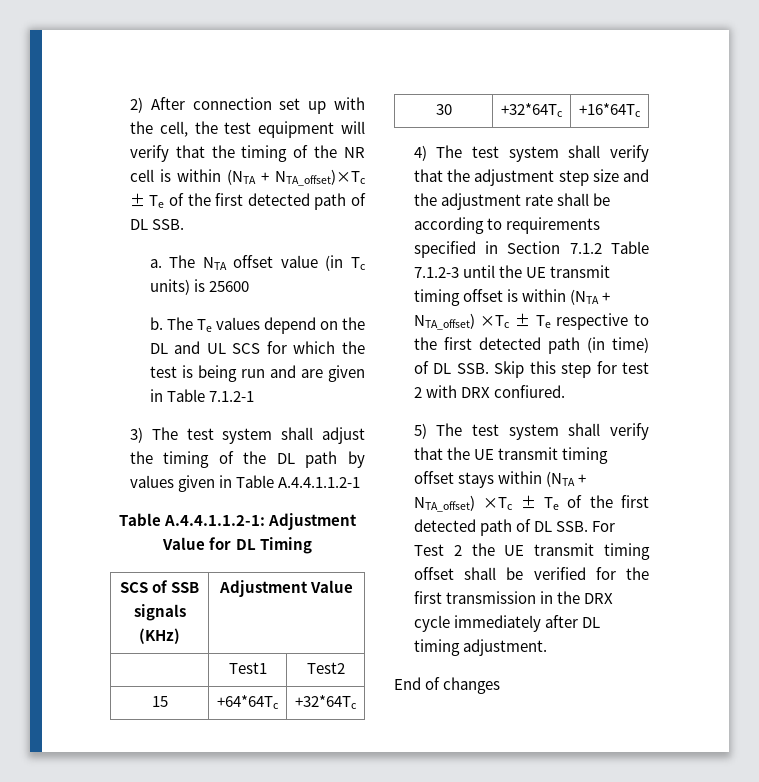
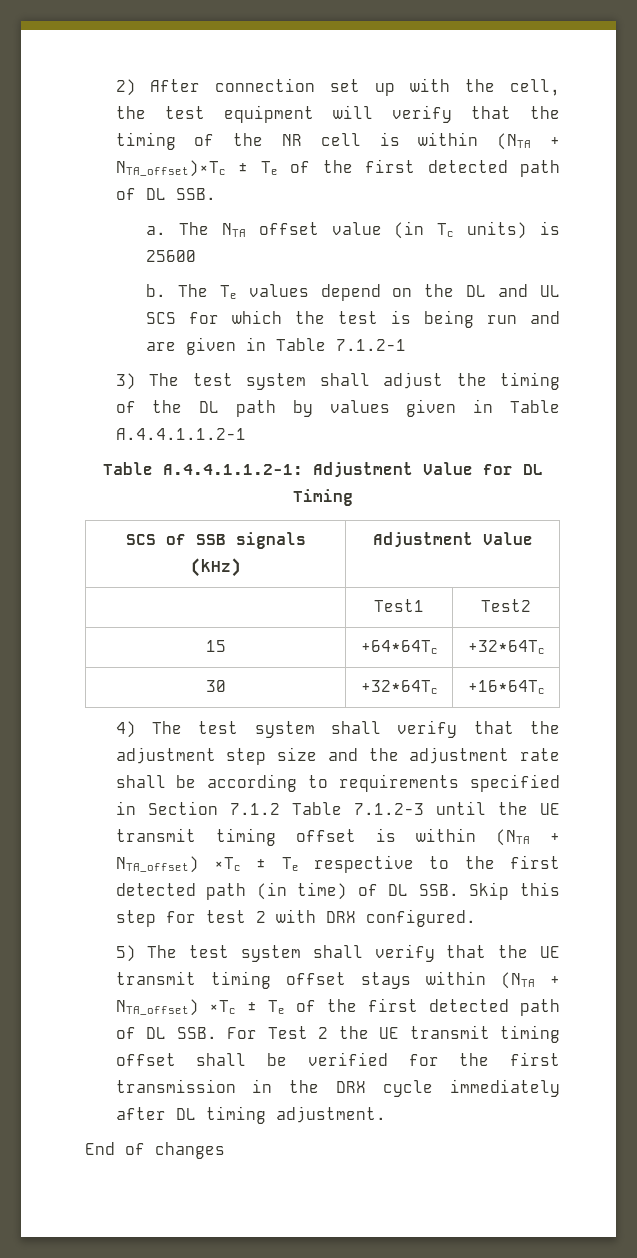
- SCS of SSB signals (KHz) | Adjustment Value
+ SCS of SSB signals (kHz) | Adjustment Value
- 4) The test system shall verify that the adjustment step size and the adjustment rate shall be according to requirements specified in Section 7.1.2 Table 7.1.2-3 until the UE transmit timing offset is within (NTA + NTA_offset) ×Tc ± Te respective to the first detected path (in time) of DL SSB. Skip this step for test 2 with DRX confiured.
+ 4) The test system shall verify that the adjustment step size and the adjustment rate shall be according to requirements specified in Section 7.1.2 Table 7.1.2-3 until the UE transmit timing offset is within (NTA + NTA_offset) ×Tc ± Te respective to the first detected path (in time) of DL SSB. Skip this step for test 2 with DRX configured.

